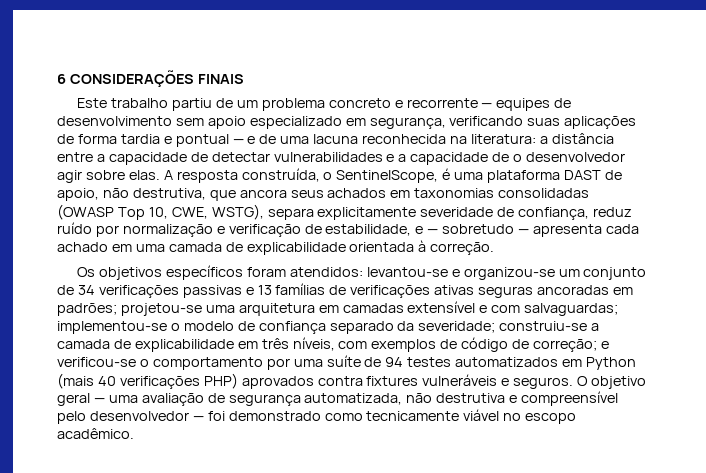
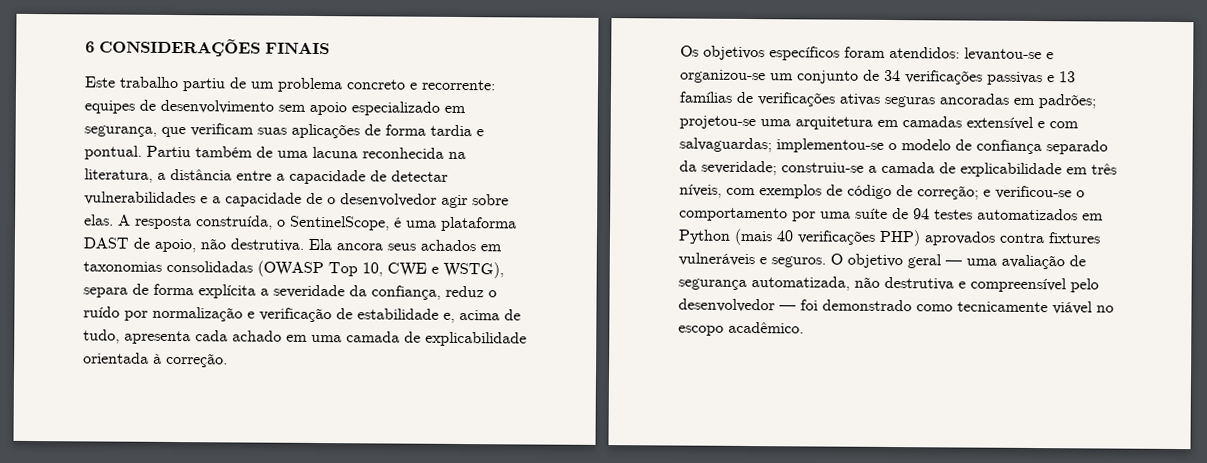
- Este trabalho partiu de um problema concreto e recorrente — equipes de desenvolvimento sem apoio especializado em segurança, verificando suas aplicações de forma tardia e pontual — e de uma lacuna reconhecida na literatura: a distância entre a capacidade de detectar vulnerabilidades e a capacidade de o desenvolvedor agir sobre elas.
+ Este trabalho partiu de um problema concreto e recorrente: equipes de desenvolvimento sem apoio especializado em segurança, que verificam suas aplicações de forma tardia e pontual. Partiu também de uma lacuna reconhecida na literatura, a distância entre a capacidade de detectar vulnerabilidades e a capacidade de o desenvolvedor agir sobre elas.
- A resposta construída, o SentinelScope, é uma plataforma DAST de apoio, não destrutiva, que ancora seus achados em taxonomias consolidadas (OWASP Top 10, CWE, WSTG), separa explicitamente severidade de confiança, reduz ruído por normalização e verificação de estabilidade, e — sobretudo — apresenta cada achado em uma camada de explicabilidade orientada à correção.
+ A resposta construída, o SentinelScope, é uma plataforma DAST de apoio, não destrutiva. Ela ancora seus achados em taxonomias consolidadas (OWASP Top 10, CWE e WSTG), separa de forma explícita a severidade da confiança, reduz o ruído por normalização e verificação de estabilidade e, acima de tudo, apresenta cada achado em uma camada de explicabilidade orientada à correção.

